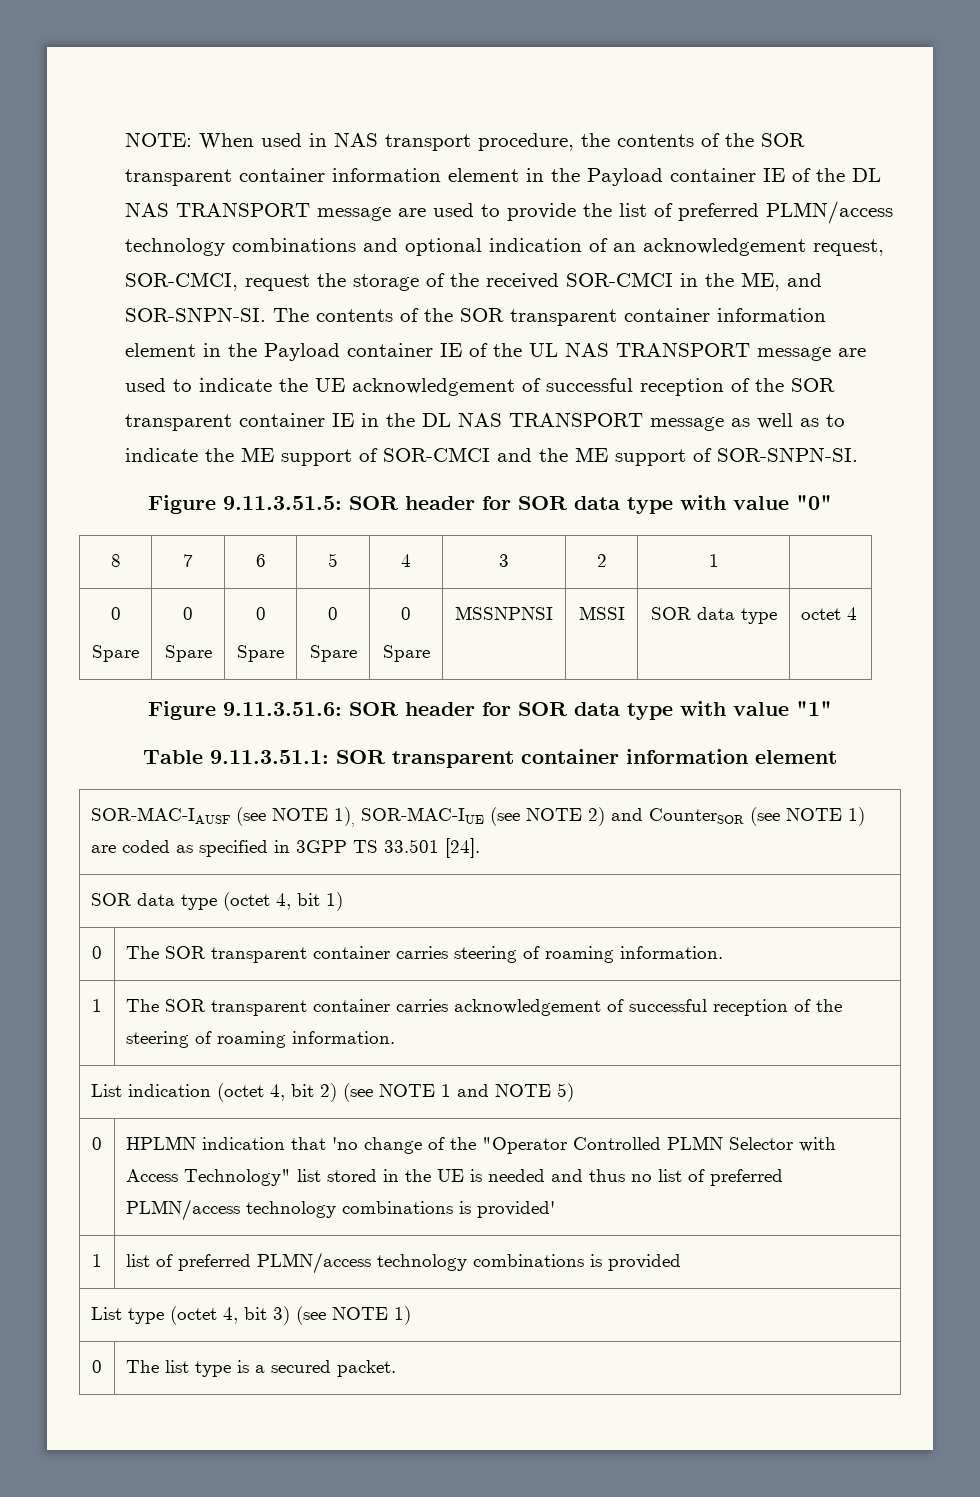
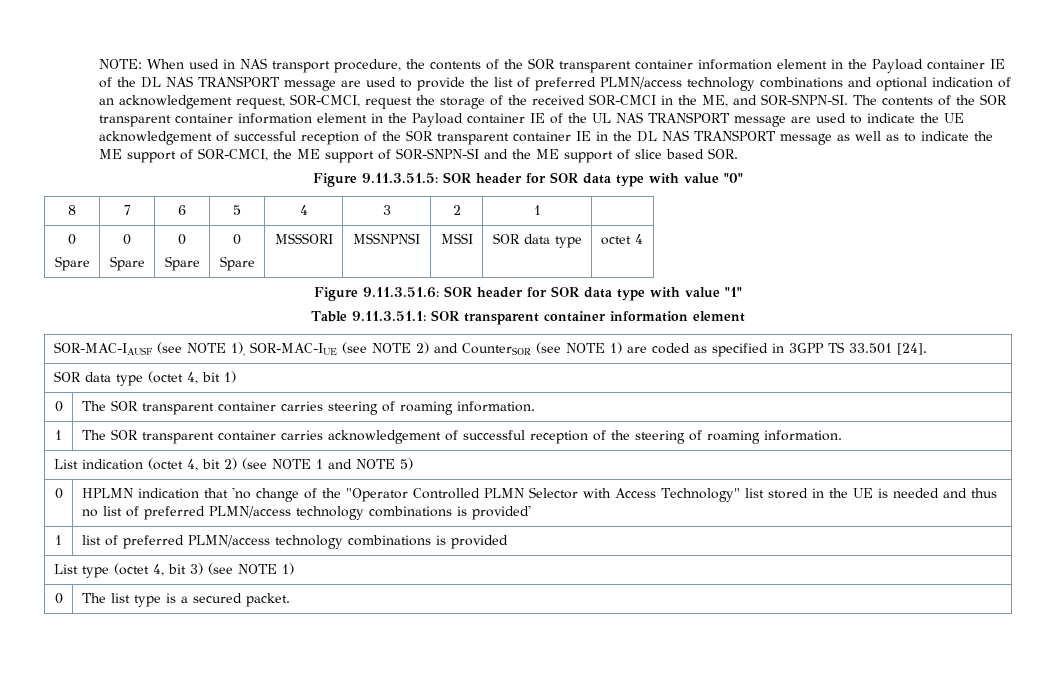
- The contents of the SOR transparent container information element in the Payload container IE of the UL NAS TRANSPORT message are used to indicate the UE acknowledgement of successful reception of the SOR transparent container IE in the DL NAS TRANSPORT message as well as to indicate the ME support of SOR-CMCI and the ME support of SOR-SNPN-SI.
+ The contents of the SOR transparent container information element in the Payload container IE of the UL NAS TRANSPORT message are used to indicate the UE acknowledgement of successful reception of the SOR transparent container IE in the DL NAS TRANSPORT message as well as to indicate the ME support of SOR-CMCI, the ME support of SOR-SNPN-SI and the ME support of slice based SOR.
  8 | 7 | 6 | 5 | 4 | 3 | 2 | 1 |
  0
  Spare | 0
  Spare | 0
  Spare | 0
- Spare | 0
- Spare | MSSNPNSI | MSSI | SOR data type | octet 4
+ Spare | MSSSORI | MSSNPNSI | MSSI | SOR data type | octet 4

